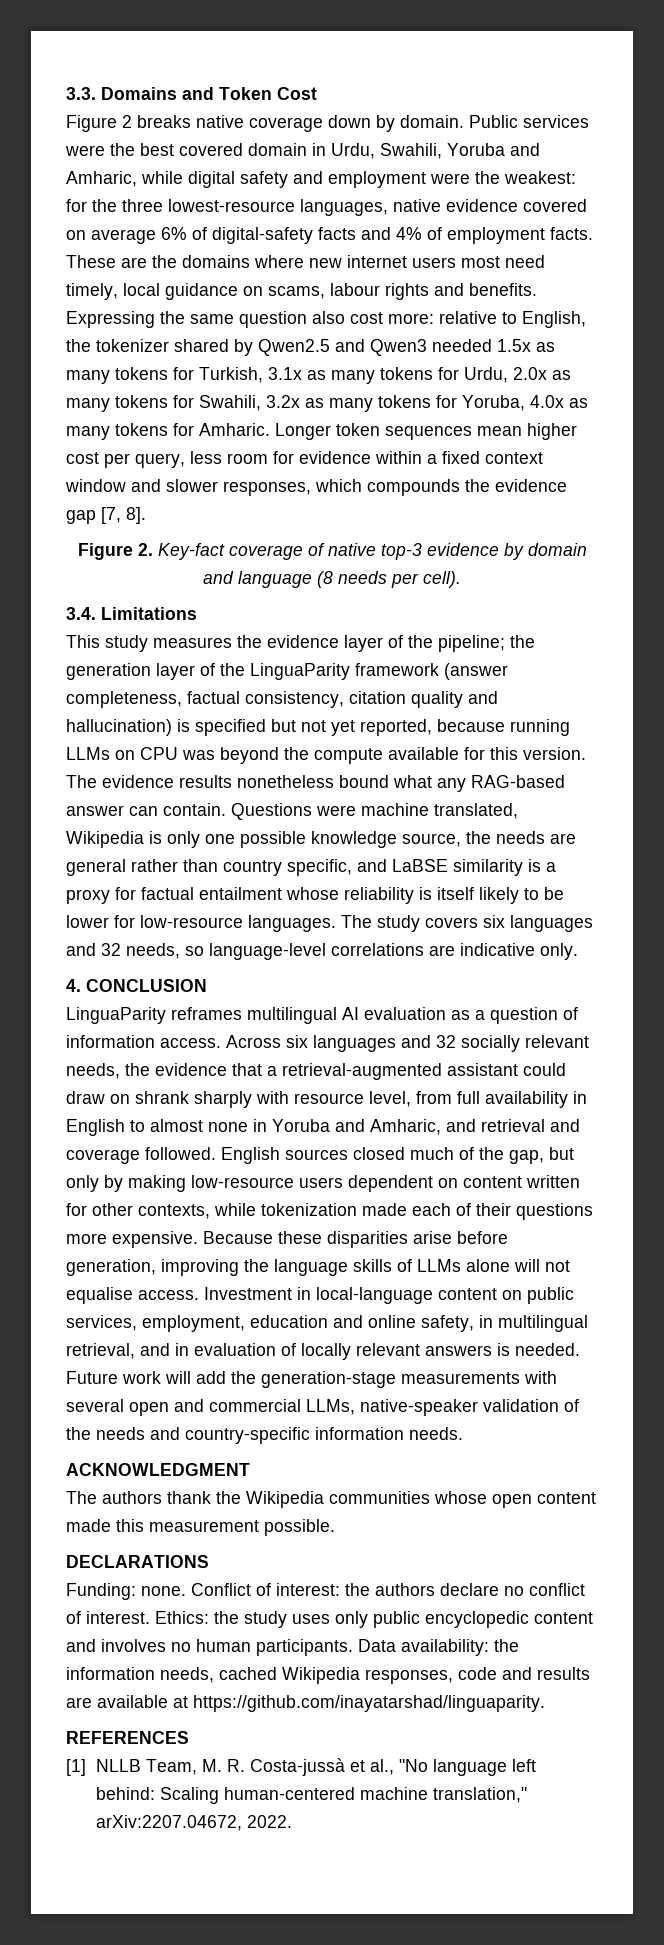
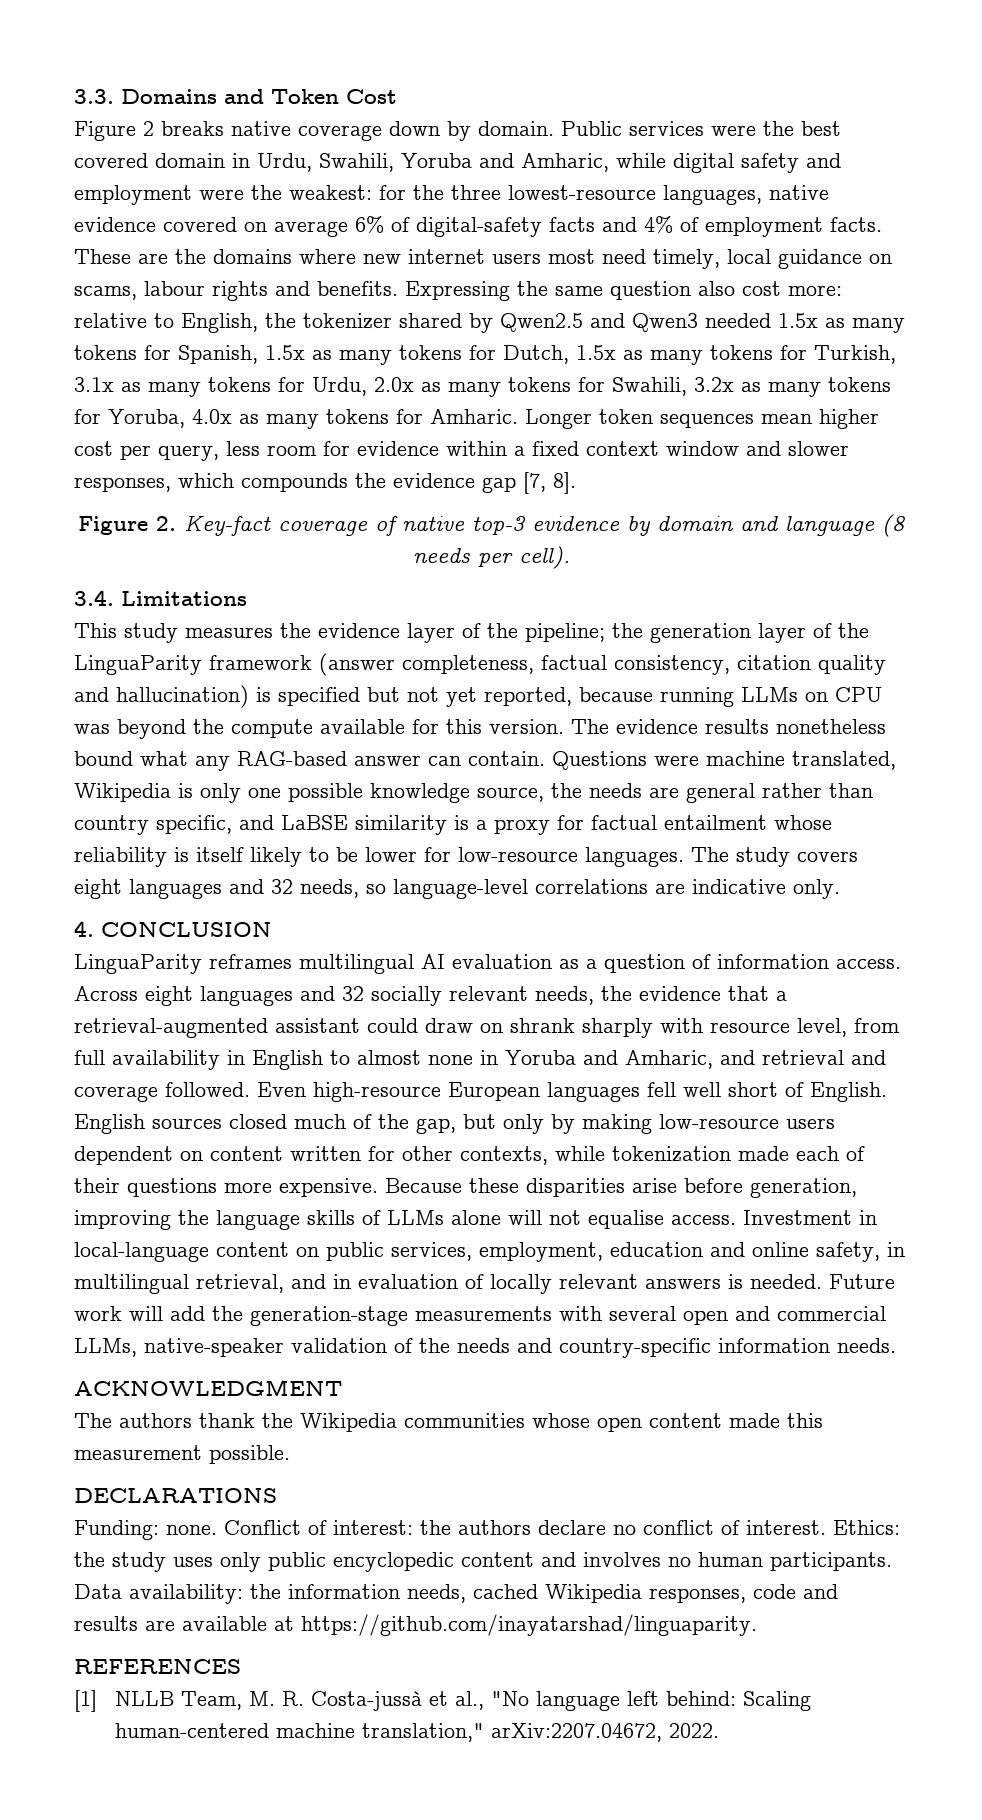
- Expressing the same question also cost more: relative to English, the tokenizer shared by Qwen2.5 and Qwen3 needed 1.5x as many tokens for Turkish, 3.1x as many tokens for Urdu, 2.0x as many tokens for Swahili, 3.2x as many tokens for Yoruba, 4.0x as many tokens for Amharic.
+ Expressing the same question also cost more: relative to English, the tokenizer shared by Qwen2.5 and Qwen3 needed 1.5x as many tokens for Spanish, 1.5x as many tokens for Dutch, 1.5x as many tokens for Turkish, 3.1x as many tokens for Urdu, 2.0x as many tokens for Swahili, 3.2x as many tokens for Yoruba, 4.0x as many tokens for Amharic.
- The study covers six languages and 32 needs, so language-level correlations are indicative only.
+ The study covers eight languages and 32 needs, so language-level correlations are indicative only.
- Across six languages and 32 socially relevant needs, the evidence that a retrieval-augmented assistant could draw on shrank sharply with resource level, from full availability in English to almost none in Yoruba and Amharic, and retrieval and coverage followed.
+ Across eight languages and 32 socially relevant needs, the evidence that a retrieval-augmented assistant could draw on shrank sharply with resource level, from full availability in English to almost none in Yoruba and Amharic, and retrieval and coverage followed.
+ Even high-resource European languages fell well short of English.

